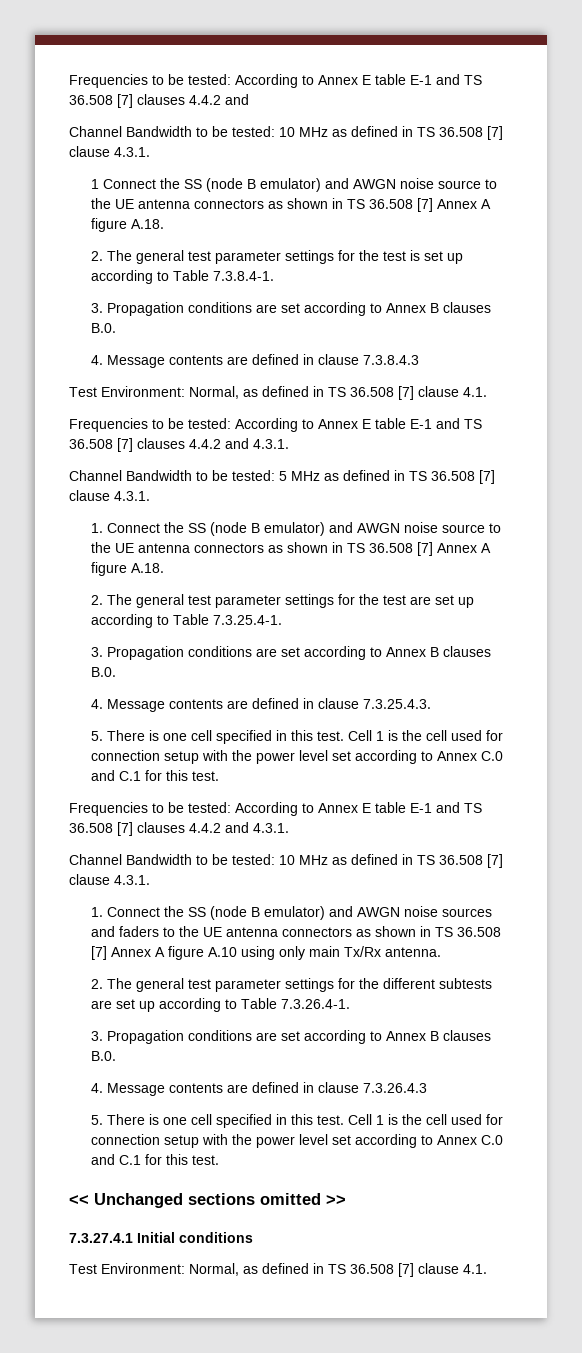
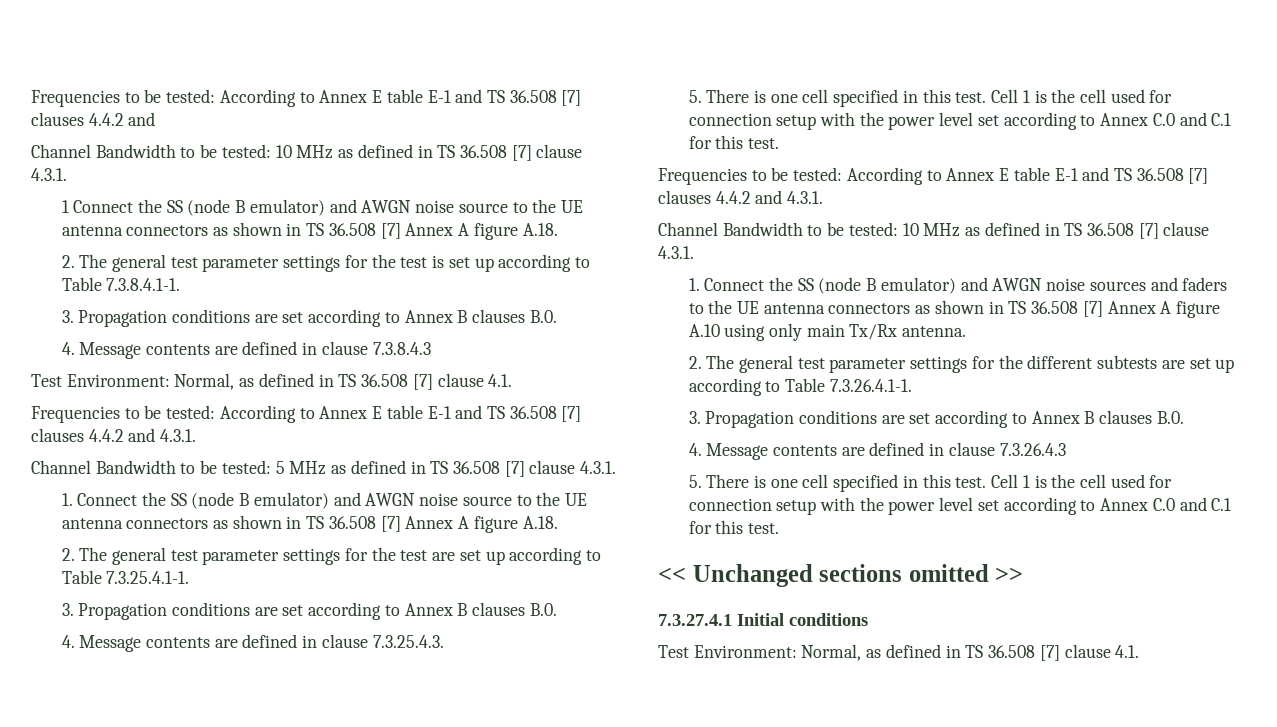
- 2. The general test parameter settings for the test is set up according to Table 7.3.8.4-1.
+ 2. The general test parameter settings for the test is set up according to Table 7.3.8.4.1-1.
- 2. The general test parameter settings for the test are set up according to Table 7.3.25.4-1.
+ 2. The general test parameter settings for the test are set up according to Table 7.3.25.4.1-1.
- 2. The general test parameter settings for the different subtests are set up according to Table 7.3.26.4-1.
+ 2. The general test parameter settings for the different subtests are set up according to Table 7.3.26.4.1-1.

